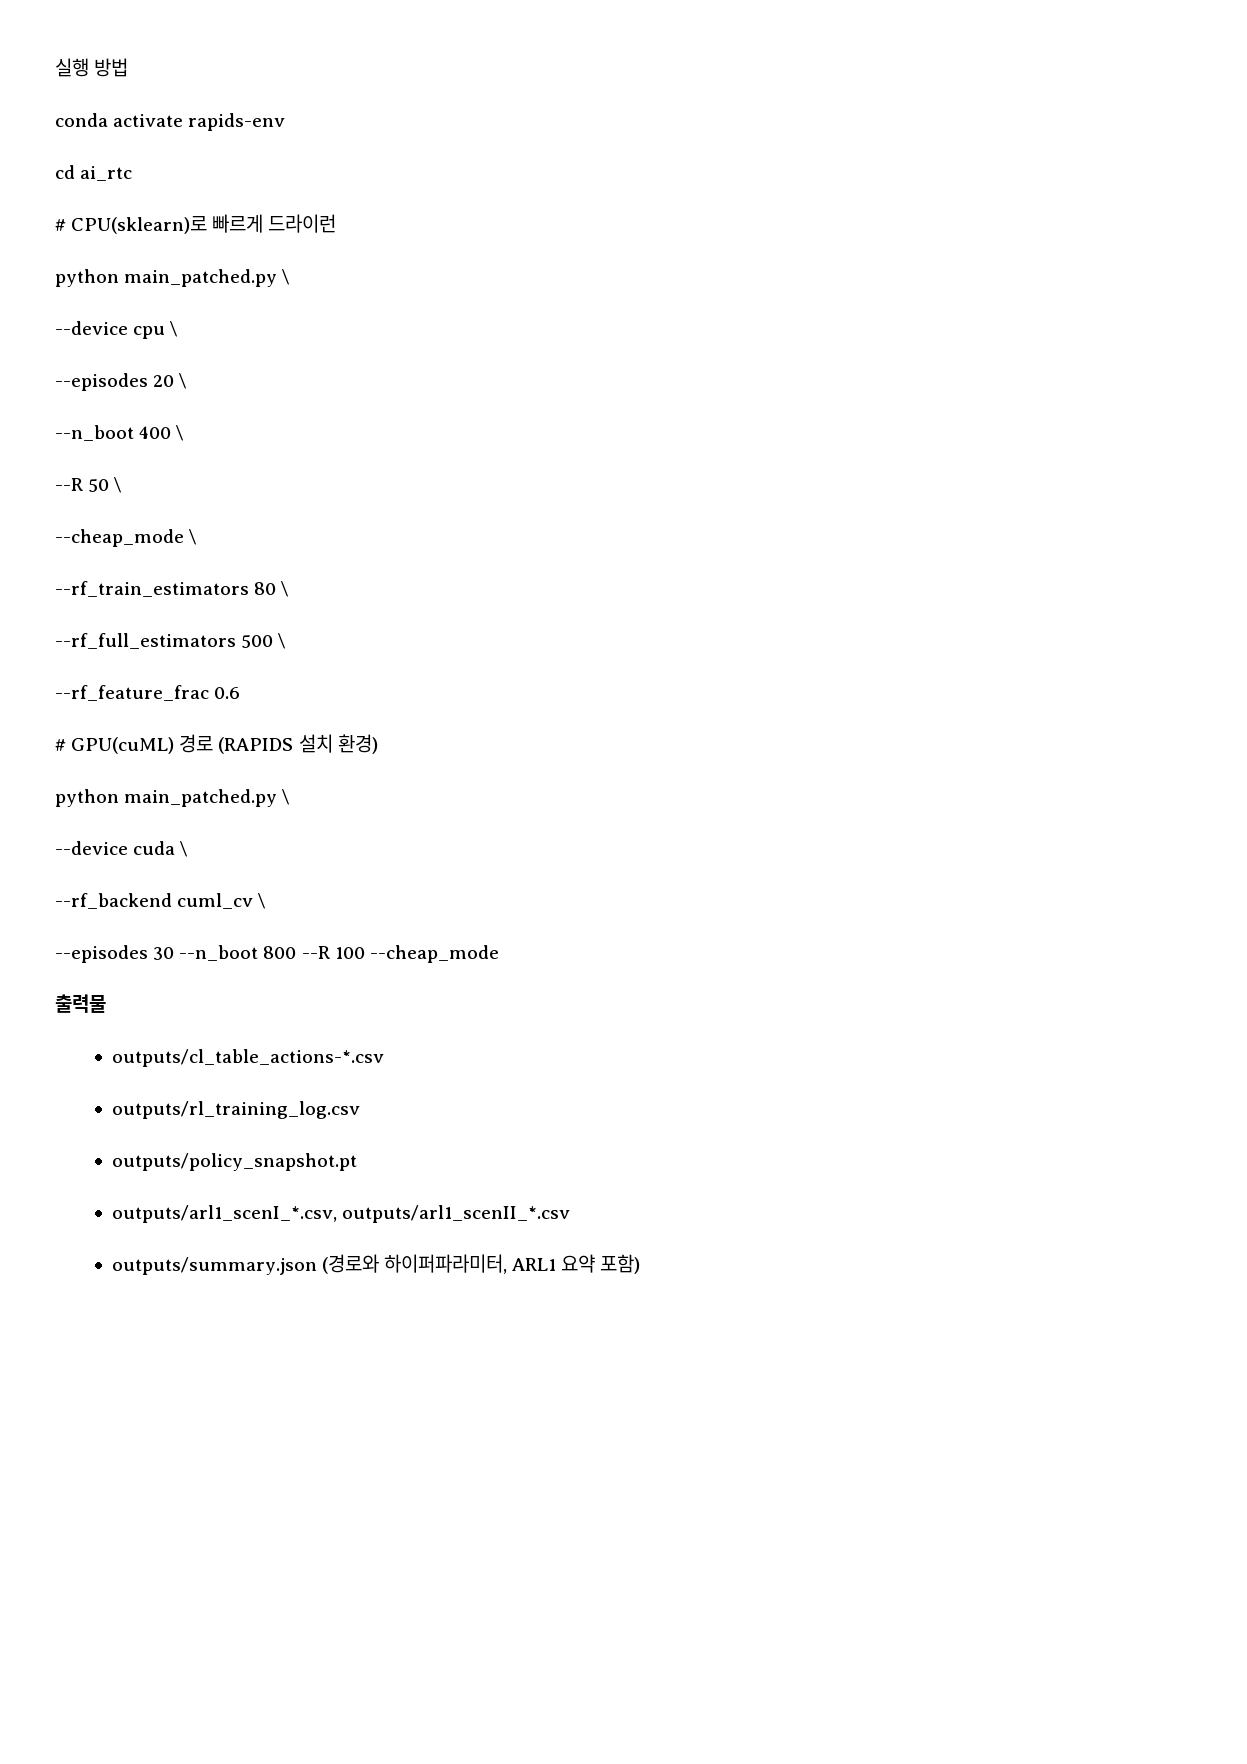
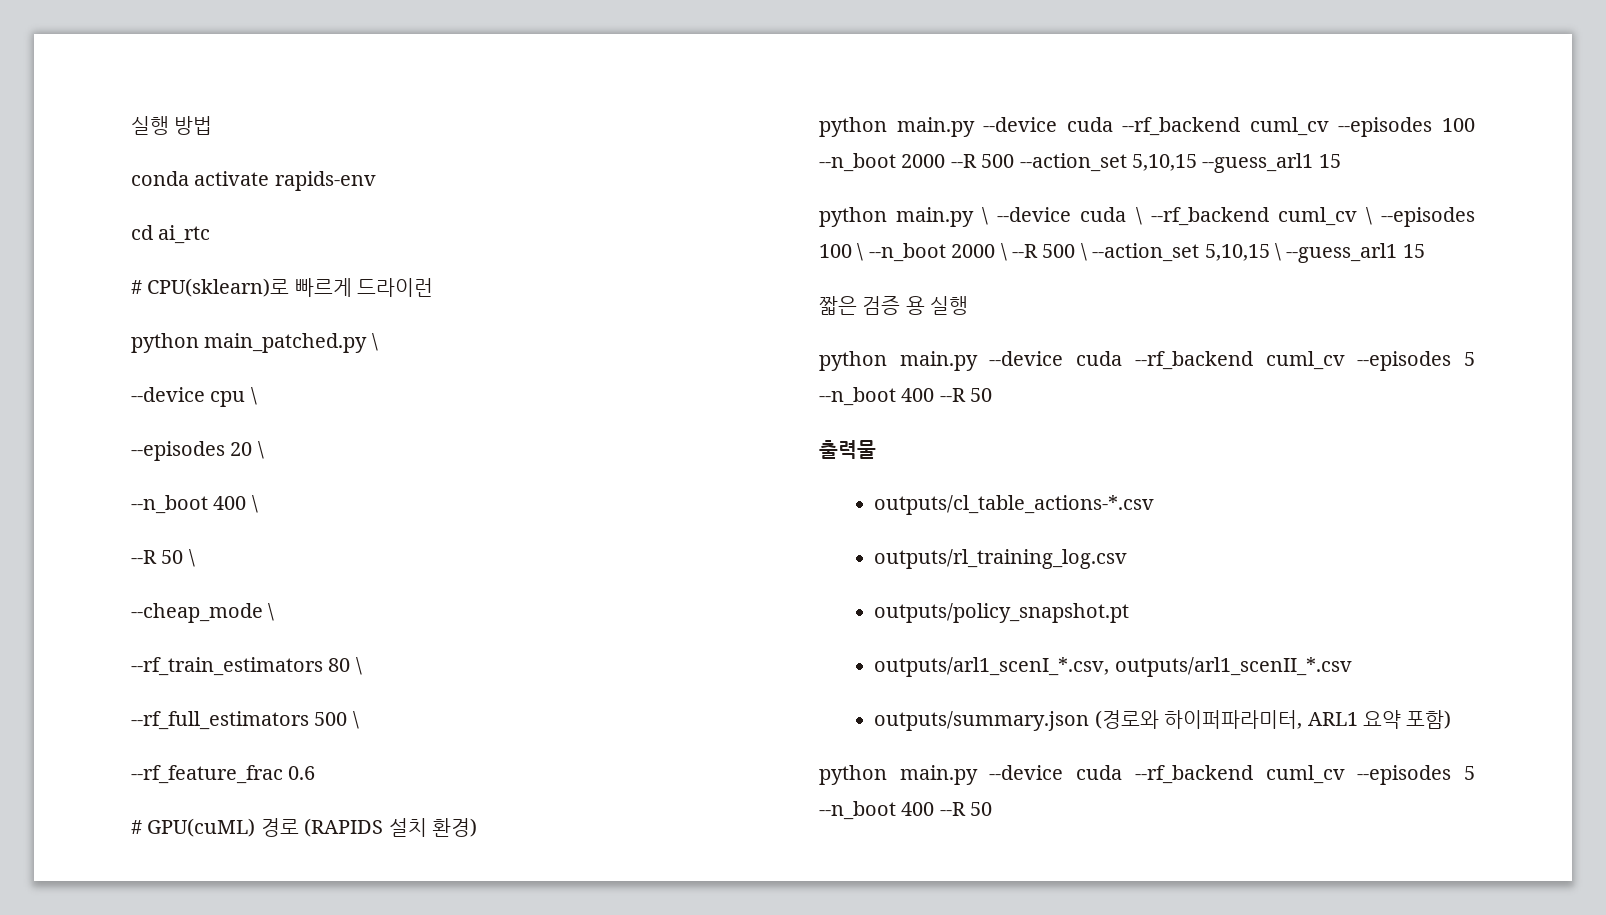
  # GPU(cuML) 경로 (RAPIDS 설치 환경)
- python main_patched.py \
- --device cuda \
- --rf_backend cuml_cv \
- --episodes 30 --n_boot 800 --R 100 --cheap_mode
+ python main.py --device cuda --rf_backend cuml_cv --episodes 100 --n_boot 2000 --R 500 --action_set 5,10,15 --guess_arl1 15
+ python main.py \ --device cuda \ --rf_backend cuml_cv \ --episodes 100 \ --n_boot 2000 \ --R 500 \ --action_set 5,10,15 \ --guess_arl1 15
+ 짧은 검증 용 실행
+ python main.py --device cuda --rf_backend cuml_cv --episodes 5 --n_boot 400 --R 50
  outputs/summary.json (경로와 하이퍼파라미터, ARL1 요약 포함)
+ python main.py --device cuda --rf_backend cuml_cv --episodes 5 --n_boot 400 --R 50

